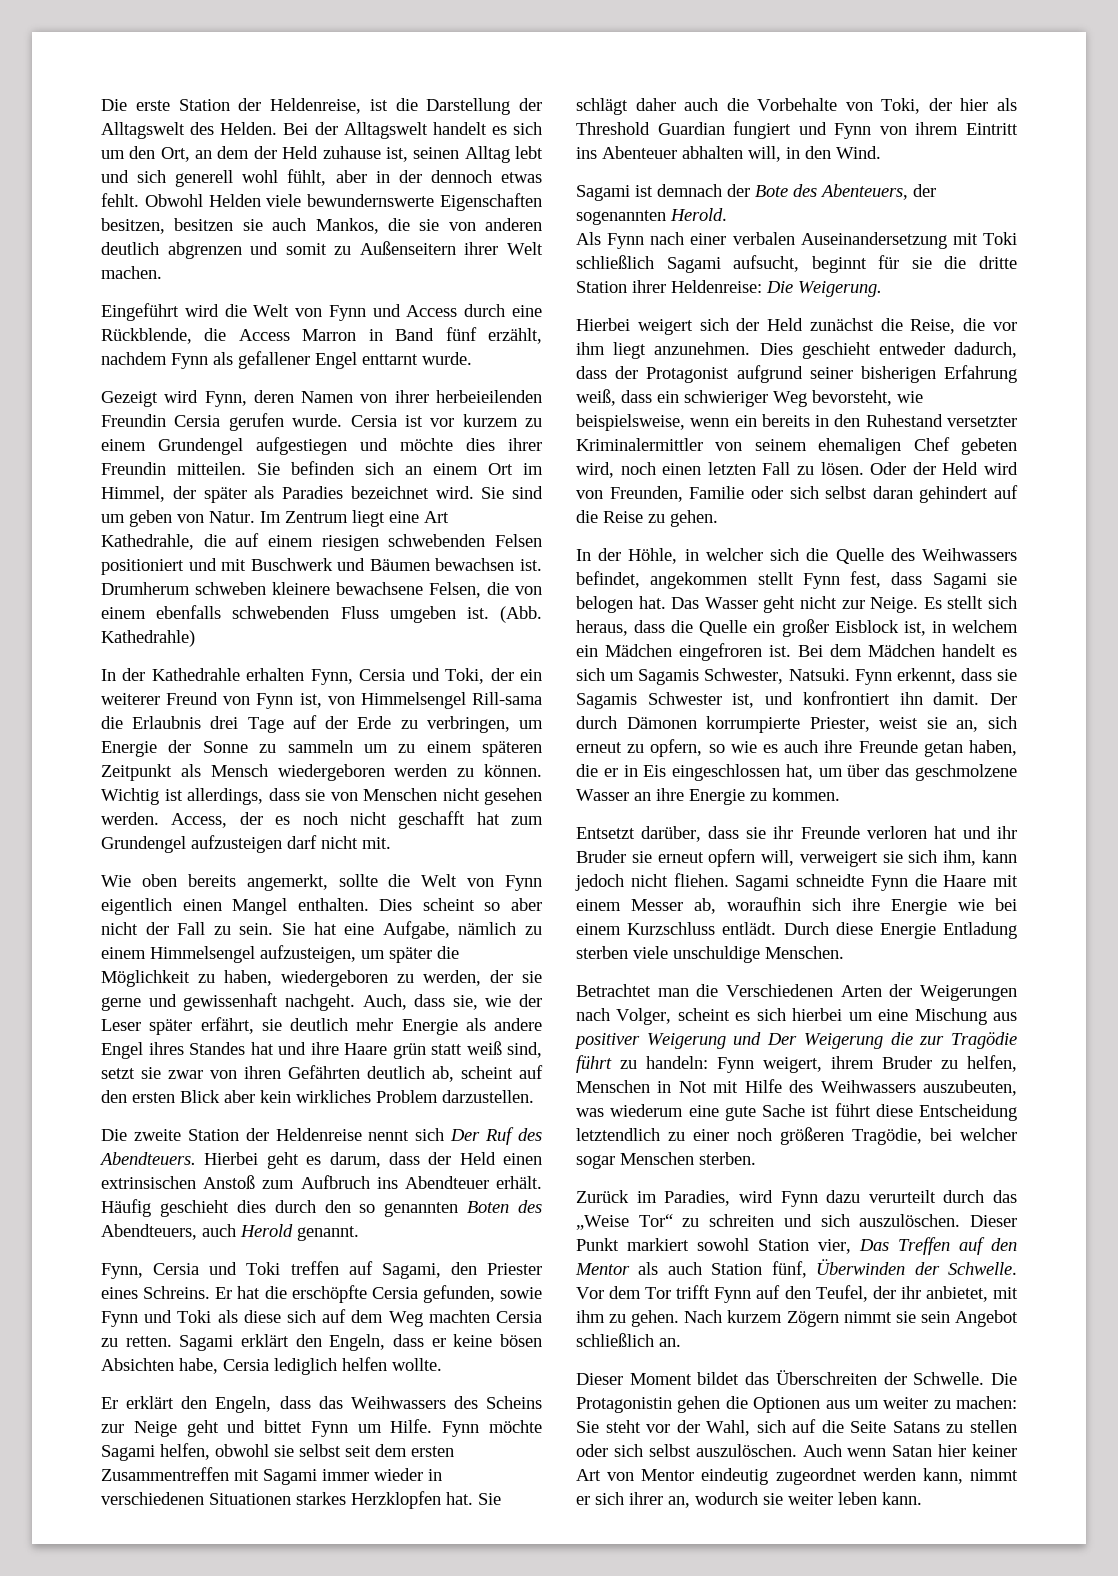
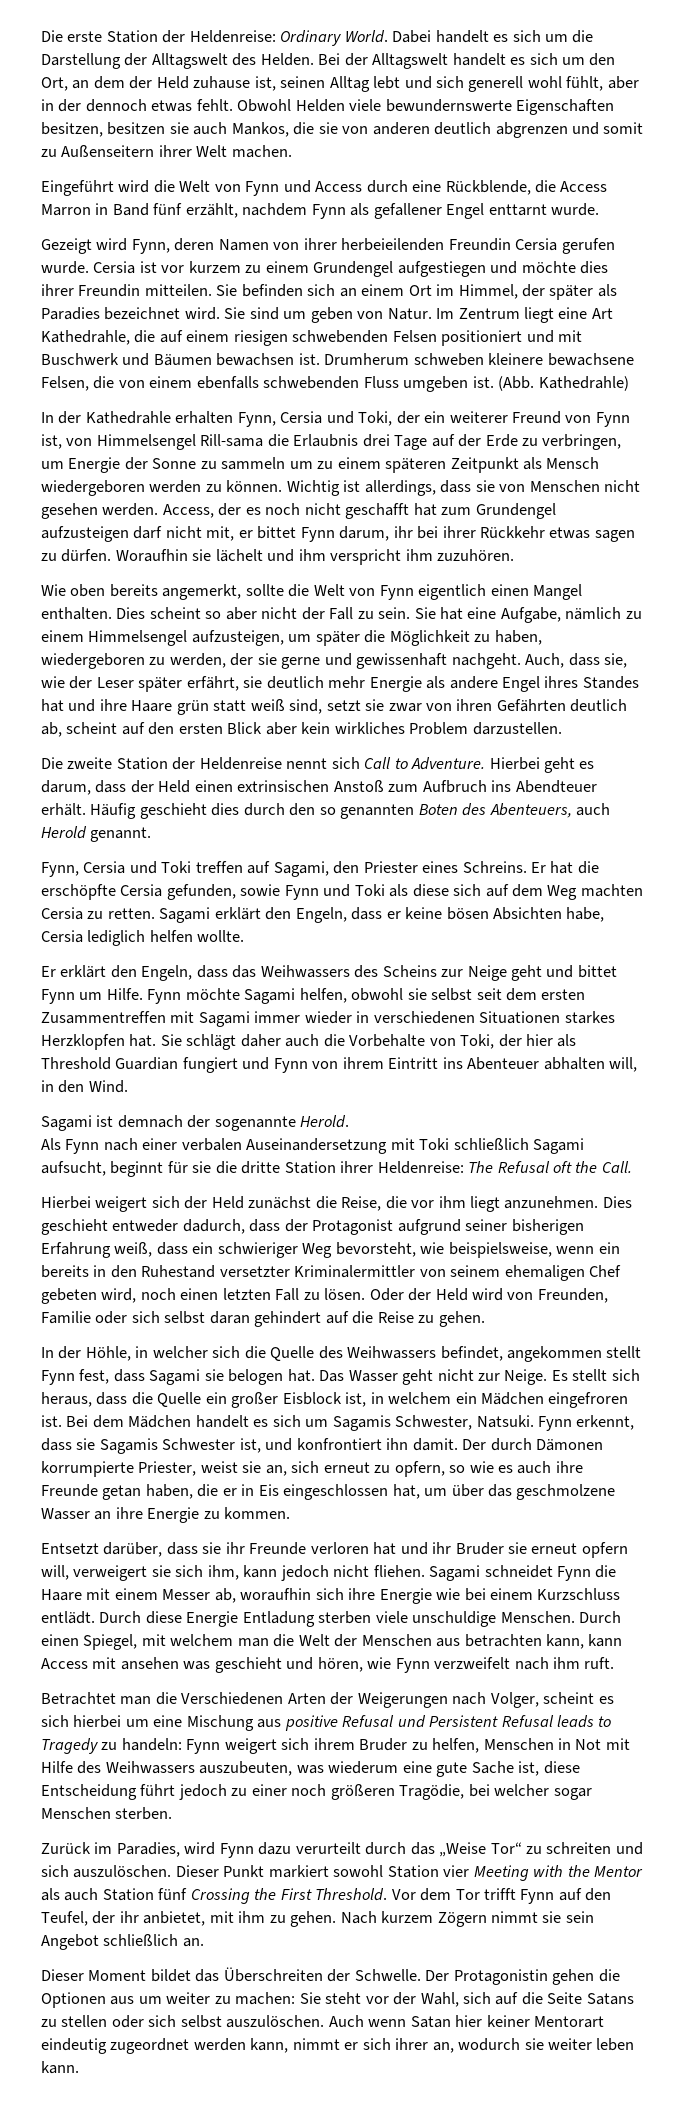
- Die erste Station der Heldenreise, ist die Darstellung der Alltagswelt des Helden.
+ Die erste Station der Heldenreise: Ordinary World. Dabei handelt es sich um die Darstellung der Alltagswelt des Helden.
- Access, der es noch nicht geschafft hat zum Grundengel aufzusteigen darf nicht mit.
+ Access, der es noch nicht geschafft hat zum Grundengel aufzusteigen darf nicht mit, er bittet Fynn darum, ihr bei ihrer Rückkehr etwas sagen zu dürfen. Woraufhin sie lächelt und ihm verspricht ihm zuzuhören.
- Die zweite Station der Heldenreise nennt sich Der Ruf des Abendteuers.
+ Die zweite Station der Heldenreise nennt sich Call to Adventure.
- Häufig geschieht dies durch den so genannten Boten des Abendteuers, auch Herold genannt.
+ Häufig geschieht dies durch den so genannten Boten des Abenteuers, auch Herold genannt.
- Sagami ist demnach der Bote des Abenteuers, der sogenannten Herold.
+ Sagami ist demnach der sogenannte Herold.
- Als Fynn nach einer verbalen Auseinandersetzung mit Toki schließlich Sagami aufsucht, beginnt für sie die dritte Station ihrer Heldenreise: Die Weigerung.
+ Als Fynn nach einer verbalen Auseinandersetzung mit Toki schließlich Sagami aufsucht, beginnt für sie die dritte Station ihrer Heldenreise: The Refusal oft the Call.
- Sagami schneidte Fynn die Haare mit einem Messer ab, woraufhin sich ihre Energie wie bei einem Kurzschluss entlädt.
+ Sagami schneidet Fynn die Haare mit einem Messer ab, woraufhin sich ihre Energie wie bei einem Kurzschluss entlädt.
+ Durch einen Spiegel, mit welchem man die Welt der Menschen aus betrachten kann, kann Access mit ansehen was geschieht und hören, wie Fynn verzweifelt nach ihm ruft.
- Betrachtet man die Verschiedenen Arten der Weigerungen nach Volger, scheint es sich hierbei um eine Mischung aus positiver Weigerung und Der Weigerung die zur Tragödie führt zu handeln: Fynn weigert, ihrem Bruder zu helfen, Menschen in Not mit Hilfe des Weihwassers auszubeuten, was wiederum eine gute Sache ist führt diese Entscheidung letztendlich zu einer noch größeren Tragödie, bei welcher sogar Menschen sterben.
+ Betrachtet man die Verschiedenen Arten der Weigerungen nach Volger, scheint es sich hierbei um eine Mischung aus positive Refusal und Persistent Refusal leads to Tragedy zu handeln: Fynn weigert sich ihrem Bruder zu helfen, Menschen in Not mit Hilfe des Weihwassers auszubeuten, was wiederum eine gute Sache ist, diese Entscheidung führt jedoch zu einer noch größeren Tragödie, bei welcher sogar Menschen sterben.
- Dieser Punkt markiert sowohl Station vier, Das Treffen auf den Mentor als auch Station fünf, Überwinden der Schwelle.
+ Dieser Punkt markiert sowohl Station vier Meeting with the Mentor als auch Station fünf Crossing the First Threshold.
- Die Protagonistin gehen die Optionen aus um weiter zu machen: Sie steht vor der Wahl, sich auf die Seite Satans zu stellen oder sich selbst auszulöschen.
+ Der Protagonistin gehen die Optionen aus um weiter zu machen: Sie steht vor der Wahl, sich auf die Seite Satans zu stellen oder sich selbst auszulöschen.
- Auch wenn Satan hier keiner Art von Mentor eindeutig zugeordnet werden kann, nimmt er sich ihrer an, wodurch sie weiter leben kann.
+ Auch wenn Satan hier keiner Mentorart eindeutig zugeordnet werden kann, nimmt er sich ihrer an, wodurch sie weiter leben kann.

